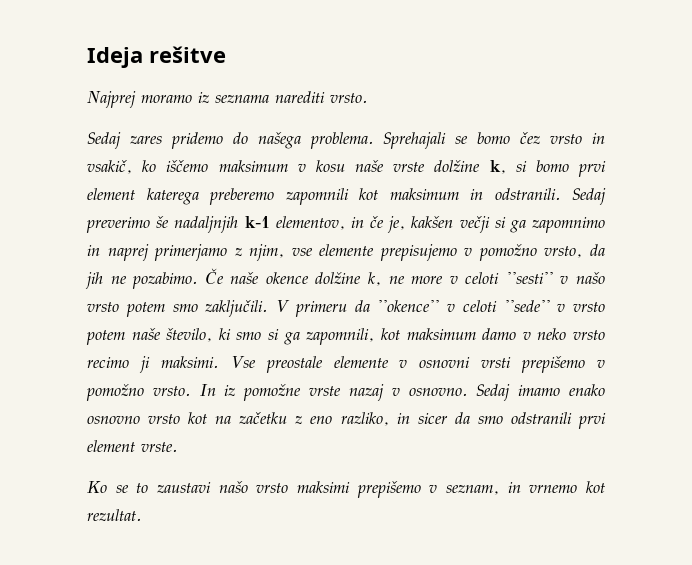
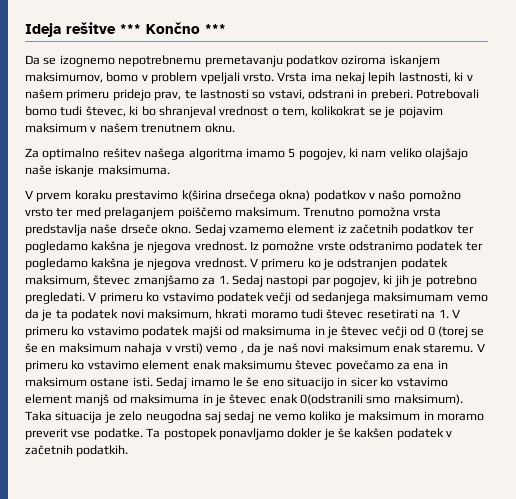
- Ideja rešitve
- Najprej moramo iz seznama narediti vrsto.
- Sedaj zares pridemo do našega problema. Sprehajali se bomo čez vrsto in vsakič, ko iščemo maksimum v kosu naše vrste dolžine k, si bomo prvi element katerega preberemo zapomnili kot maksimum in odstranili. Sedaj preverimo še nadaljnjih k-1 elementov, in če je, kakšen večji si ga zapomnimo in naprej primerjamo z njim, vse elemente prepisujemo v pomožno vrsto, da jih ne pozabimo. Če naše okence dolžine k, ne more v celoti ''sesti'' v našo vrsto potem smo zaključili. V primeru da ''okence'' v celoti ''sede'' v vrsto potem naše število, ki smo si ga zapomnili, kot maksimum damo v neko vrsto recimo ji maksimi. Vse preostale elemente v osnovni vrsti prepišemo v pomožno vrsto. In iz pomožne vrste nazaj v osnovno. Sedaj imamo enako osnovno vrsto kot na začetku z eno razliko, in sicer da smo odstranili prvi element vrste.
- Ko se to zaustavi našo vrsto maksimi prepišemo v seznam, in vrnemo kot rezultat.
+ Ideja rešitve *** Končno ***
+ Da se izognemo nepotrebnemu premetavanju podatkov oziroma iskanjem maksimumov, bomo v problem vpeljali vrsto. Vrsta ima nekaj lepih lastnosti, ki v našem primeru pridejo prav, te lastnosti so vstavi, odstrani in preberi. Potrebovali bomo tudi števec, ki bo shranjeval vrednost o tem, kolikokrat se je pojavim maksimum v našem trenutnem oknu.
+ Za optimalno rešitev našega algoritma imamo 5 pogojev, ki nam veliko olajšajo naše iskanje maksimuma.
+ V prvem koraku prestavimo k(širina drsečega okna) podatkov v našo pomožno vrsto ter med prelaganjem poiščemo maksimum. Trenutno pomožna vrsta predstavlja naše drseče okno. Sedaj vzamemo element iz začetnih podatkov ter pogledamo kakšna je njegova vrednost. Iz pomožne vrste odstranimo podatek ter pogledamo kakšna je njegova vrednost. V primeru ko je odstranjen podatek maksimum, števec zmanjšamo za 1. Sedaj nastopi par pogojev, ki jih je potrebno pregledati. V primeru ko vstavimo podatek večji od sedanjega maksimumam vemo da je ta podatek novi maksimum, hkrati moramo tudi števec resetirati na 1. V primeru ko vstavimo podatek majši od maksimuma in je števec večji od 0 (torej se še en maksimum nahaja v vrsti) vemo , da je naš novi maksimum enak staremu. V primeru ko vstavimo element enak maksimumu števec povečamo za ena in maksimum ostane isti. Sedaj imamo le še eno situacijo in sicer ko vstavimo element manjš od maksimuma in je števec enak 0(odstranili smo maksimum). Taka situacija je zelo neugodna saj sedaj ne vemo koliko je maksimum in moramo preverit vse podatke. Ta postopek ponavljamo dokler je še kakšen podatek v začetnih podatkih.

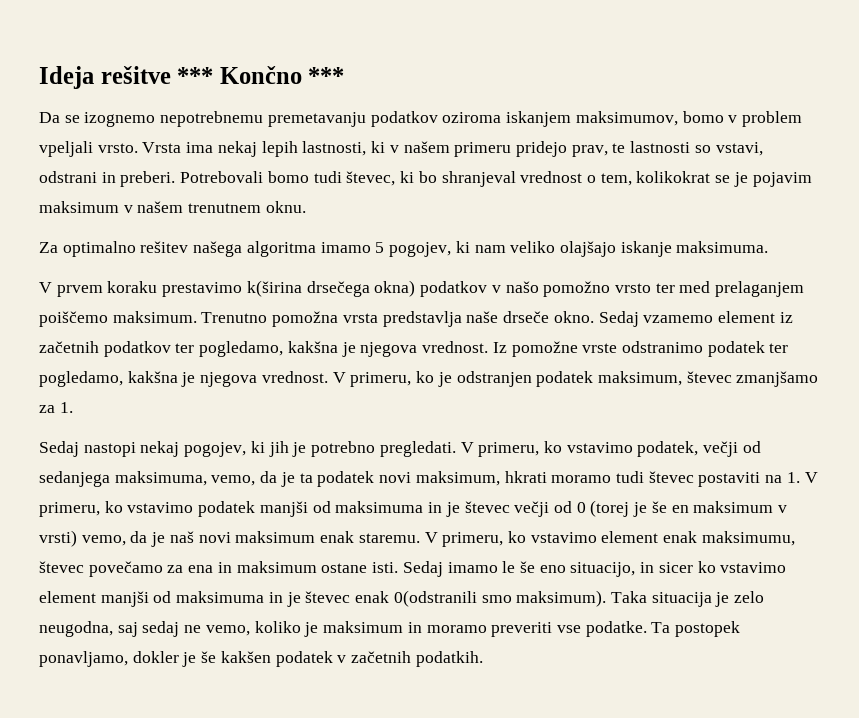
- Za optimalno rešitev našega algoritma imamo 5 pogojev, ki nam veliko olajšajo naše iskanje maksimuma.
+ Za optimalno rešitev našega algoritma imamo 5 pogojev, ki nam veliko olajšajo iskanje maksimuma.
- Sedaj vzamemo element iz začetnih podatkov ter pogledamo kakšna je njegova vrednost.
+ Sedaj vzamemo element iz začetnih podatkov ter pogledamo, kakšna je njegova vrednost.
- Iz pomožne vrste odstranimo podatek ter pogledamo kakšna je njegova vrednost.
+ Iz pomožne vrste odstranimo podatek ter pogledamo, kakšna je njegova vrednost.
- V primeru ko je odstranjen podatek maksimum, števec zmanjšamo za 1. Sedaj nastopi par pogojev, ki jih je potrebno pregledati.
+ V primeru, ko je odstranjen podatek maksimum, števec zmanjšamo za 1.
+ Sedaj nastopi nekaj pogojev, ki jih je potrebno pregledati.
- V primeru ko vstavimo podatek večji od sedanjega maksimumam vemo da je ta podatek novi maksimum, hkrati moramo tudi števec resetirati na 1. V primeru ko vstavimo podatek majši od maksimuma in je števec večji od 0 (torej se še en maksimum nahaja v vrsti) vemo , da je naš novi maksimum enak staremu.
+ V primeru, ko vstavimo podatek, večji od sedanjega maksimuma, vemo, da je ta podatek novi maksimum, hkrati moramo tudi števec postaviti na 1. V primeru, ko vstavimo podatek manjši od maksimuma in je števec večji od 0 (torej je še en maksimum v vrsti) vemo, da je naš novi maksimum enak staremu.
- V primeru ko vstavimo element enak maksimumu števec povečamo za ena in maksimum ostane isti.
+ V primeru, ko vstavimo element enak maksimumu, števec povečamo za ena in maksimum ostane isti.
- Sedaj imamo le še eno situacijo in sicer ko vstavimo element manjš od maksimuma in je števec enak 0(odstranili smo maksimum).
+ Sedaj imamo le še eno situacijo, in sicer ko vstavimo element manjši od maksimuma in je števec enak 0(odstranili smo maksimum).
- Taka situacija je zelo neugodna saj sedaj ne vemo koliko je maksimum in moramo preverit vse podatke.
+ Taka situacija je zelo neugodna, saj sedaj ne vemo, koliko je maksimum in moramo preveriti vse podatke.
- Ta postopek ponavljamo dokler je še kakšen podatek v začetnih podatkih.
+ Ta postopek ponavljamo, dokler je še kakšen podatek v začetnih podatkih.

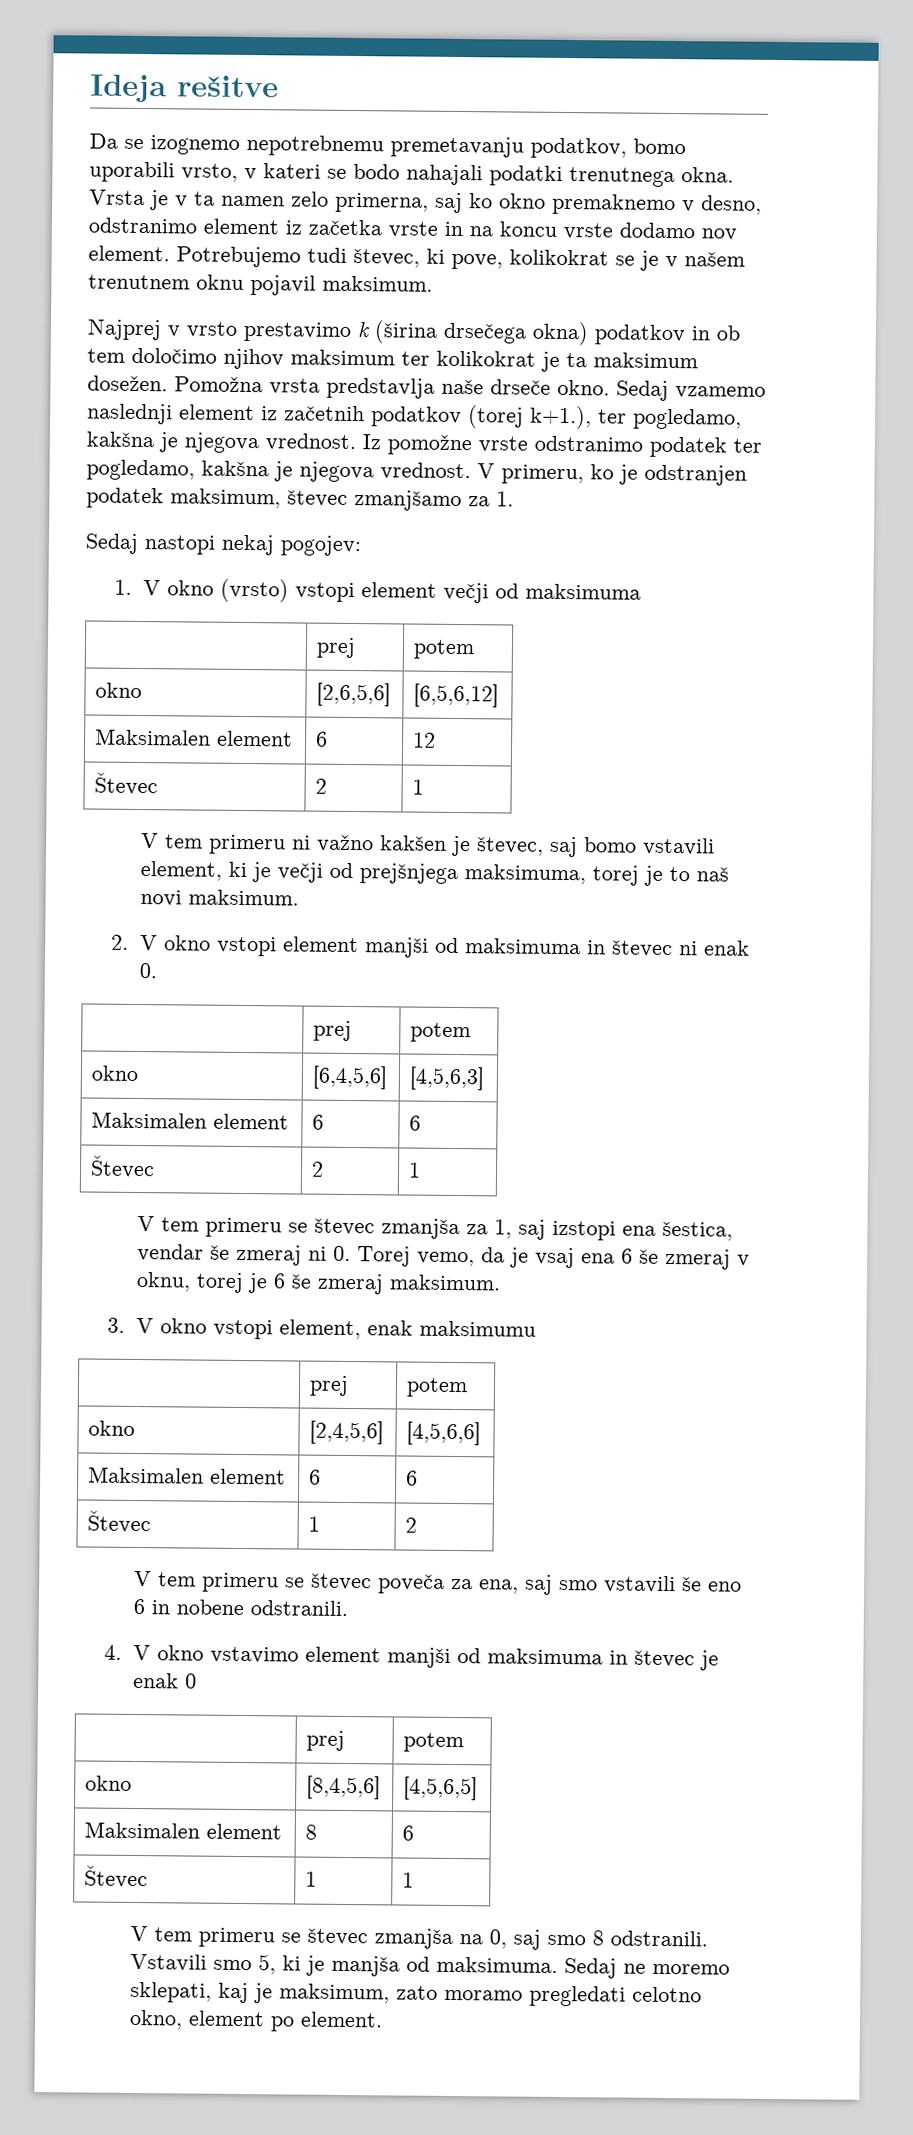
- Ideja rešitve *** Končno ***
+ Ideja rešitve
- Da se izognemo nepotrebnemu premetavanju podatkov oziroma iskanjem maksimumov, bomo v problem vpeljali vrsto. Vrsta ima nekaj lepih lastnosti, ki v našem primeru pridejo prav, te lastnosti so vstavi, odstrani in preberi. Potrebovali bomo tudi števec, ki bo shranjeval vrednost o tem, kolikokrat se je pojavim maksimum v našem trenutnem oknu.
- Za optimalno rešitev našega algoritma imamo 5 pogojev, ki nam veliko olajšajo iskanje maksimuma.
- V prvem koraku prestavimo k(širina drsečega okna) podatkov v našo pomožno vrsto ter med prelaganjem poiščemo maksimum. Trenutno pomožna vrsta predstavlja naše drseče okno.
+ Da se izognemo nepotrebnemu premetavanju podatkov, bomo uporabili vrsto, v kateri se bodo nahajali podatki trenutnega okna. Vrsta je v ta namen zelo primerna, saj ko okno premaknemo v desno, odstranimo element iz začetka vrste in na koncu vrste dodamo nov element. Potrebujemo tudi števec, ki pove, kolikokrat se je v našem trenutnem oknu pojavil maksimum.
+ Najprej v vrsto prestavimo k (širina drsečega okna) podatkov in ob tem določimo njihov maksimum ter kolikokrat je ta maksimum dosežen. Pomožna vrsta predstavlja naše drseče okno.
- Sedaj vzamemo element iz začetnih podatkov ter pogledamo, kakšna je njegova vrednost.
+ Sedaj vzamemo naslednji element iz začetnih podatkov (torej k+1.), ter pogledamo, kakšna je njegova vrednost.
- Sedaj nastopi nekaj pogojev, ki jih je potrebno pregledati. V primeru, ko vstavimo podatek, večji od sedanjega maksimuma, vemo, da je ta podatek novi maksimum, hkrati moramo tudi števec postaviti na 1. V primeru, ko vstavimo podatek manjši od maksimuma in je števec večji od 0 (torej je še en maksimum v vrsti) vemo, da je naš novi maksimum enak staremu. V primeru, ko vstavimo element enak maksimumu, števec povečamo za ena in maksimum ostane isti. Sedaj imamo le še eno situacijo, in sicer ko vstavimo element manjši od maksimuma in je števec enak 0(odstranili smo maksimum). Taka situacija je zelo neugodna, saj sedaj ne vemo, koliko je maksimum in moramo preveriti vse podatke. Ta postopek ponavljamo, dokler je še kakšen podatek v začetnih podatkih.
+ Sedaj nastopi nekaj pogojev:
+ 1. V okno (vrsto) vstopi element večji od maksimuma
+ | prej | potem
+ okno | [2,6,5,6] | [6,5,6,12]
+ Maksimalen element | 6 | 12
+ Števec | 2 | 1
+ V tem primeru ni važno kakšen je števec, saj bomo vstavili element, ki je večji od prejšnjega maksimuma, torej je to naš novi maksimum.
+ 2. V okno vstopi element manjši od maksimuma in števec ni enak 0.
+ | prej | potem
+ okno | [6,4,5,6] | [4,5,6,3]
+ Maksimalen element | 6 | 6
+ Števec | 2 | 1
+ V tem primeru se števec zmanjša za 1, saj izstopi ena šestica, vendar še zmeraj ni 0. Torej vemo, da je vsaj ena 6 še zmeraj v oknu, torej je 6 še zmeraj maksimum.
+ 3. V okno vstopi element, enak maksimumu
+ | prej | potem
+ okno | [2,4,5,6] | [4,5,6,6]
+ Maksimalen element | 6 | 6
+ Števec | 1 | 2
+ V tem primeru se števec poveča za ena, saj smo vstavili še eno 6 in nobene odstranili.
+ 4. V okno vstavimo element manjši od maksimuma in števec je enak 0
+ | prej | potem
+ okno | [8,4,5,6] | [4,5,6,5]
+ Maksimalen element | 8 | 6
+ Števec | 1 | 1
+ V tem primeru se števec zmanjša na 0, saj smo 8 odstranili. Vstavili smo 5, ki je manjša od maksimuma. Sedaj ne moremo sklepati, kaj je maksimum, zato moramo pregledati celotno okno, element po element.

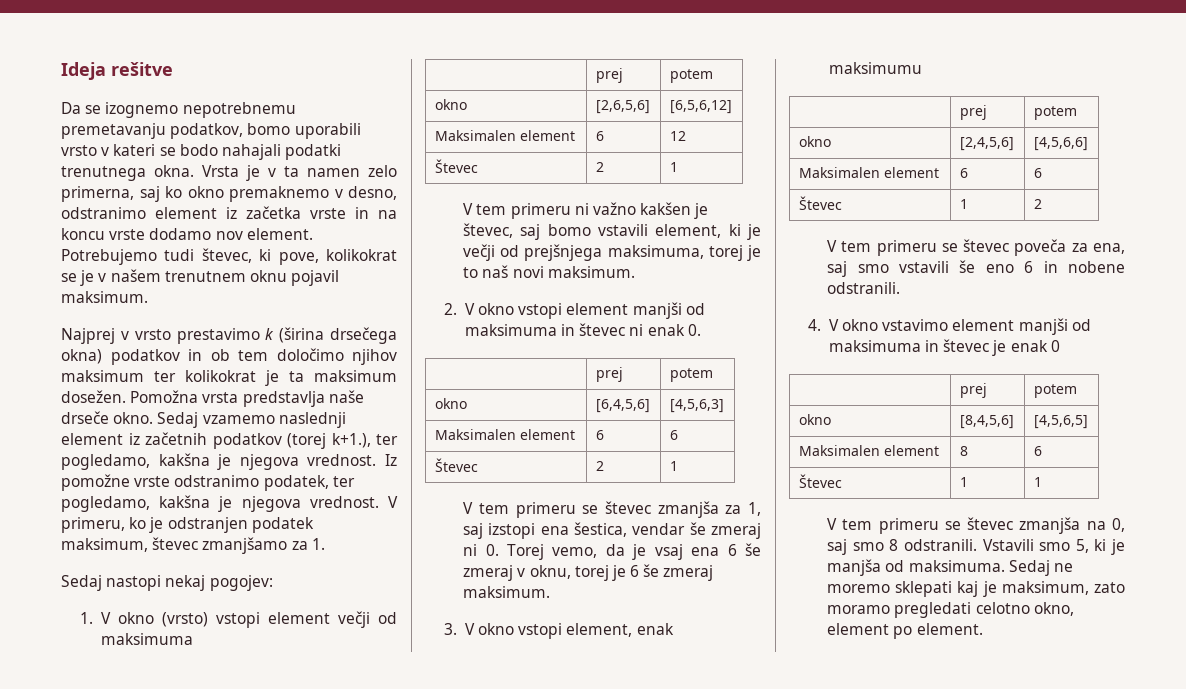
- Da se izognemo nepotrebnemu premetavanju podatkov, bomo uporabili vrsto, v kateri se bodo nahajali podatki trenutnega okna.
+ Da se izognemo nepotrebnemu premetavanju podatkov, bomo uporabili vrsto v kateri se bodo nahajali podatki trenutnega okna.
- Iz pomožne vrste odstranimo podatek ter pogledamo, kakšna je njegova vrednost.
+ Iz pomožne vrste odstranimo podatek, ter pogledamo, kakšna je njegova vrednost.
- Sedaj ne moremo sklepati, kaj je maksimum, zato moramo pregledati celotno okno, element po element.
+ Sedaj ne moremo sklepati kaj je maksimum, zato moramo pregledati celotno okno, element po element.

